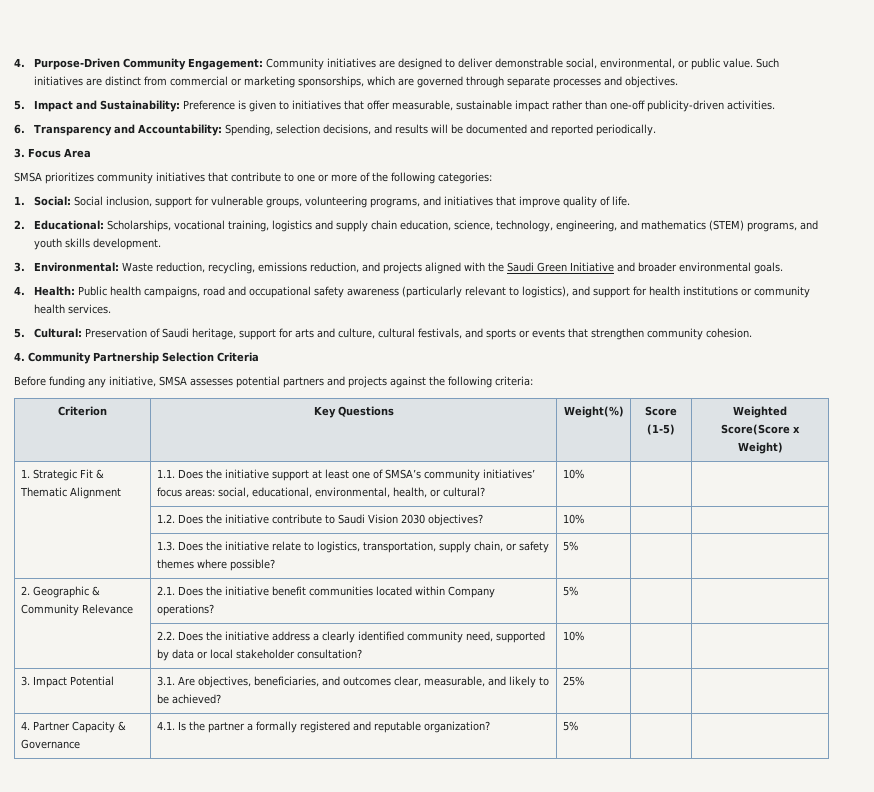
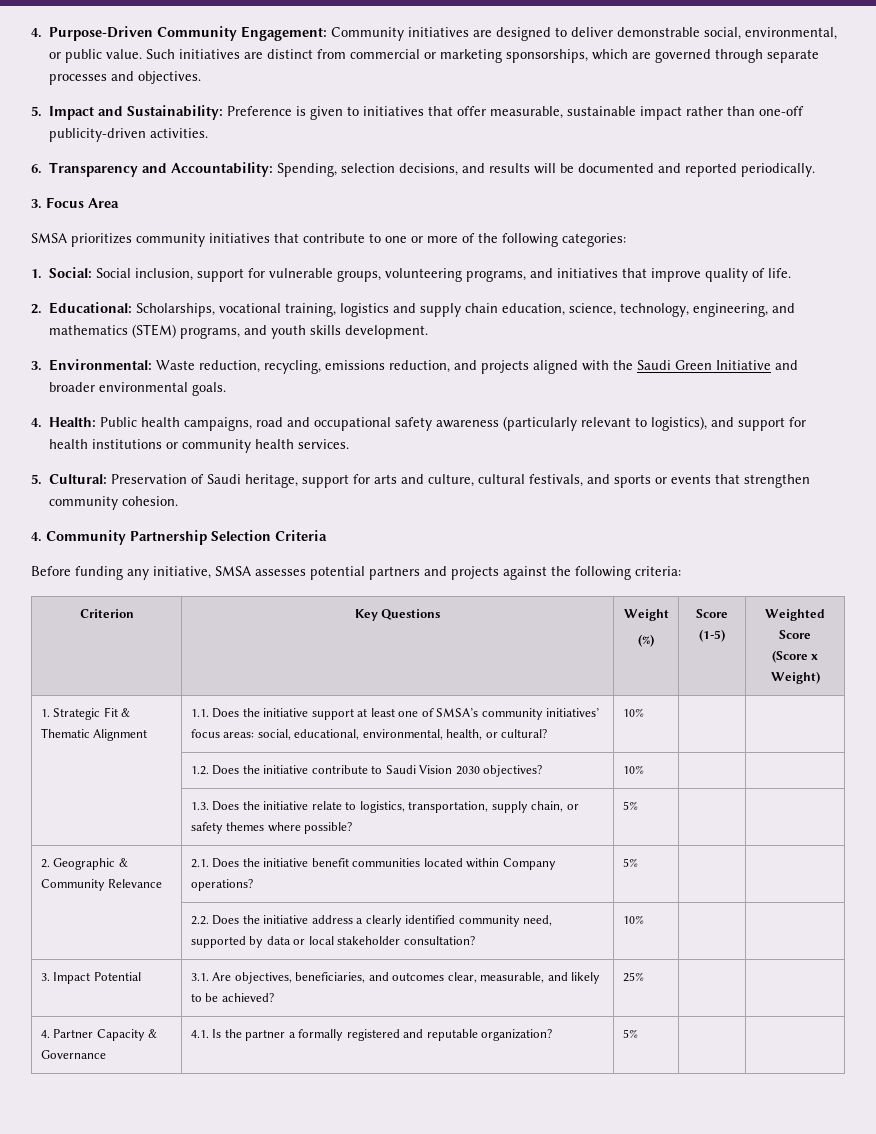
- Criterion | Key Questions | Weight(%) | Score (1-5) | Weighted Score(Score x Weight)
+ Criterion | Key Questions | Weight
+ (%) | Score (1-5) | Weighted Score
+ (Score x Weight)

